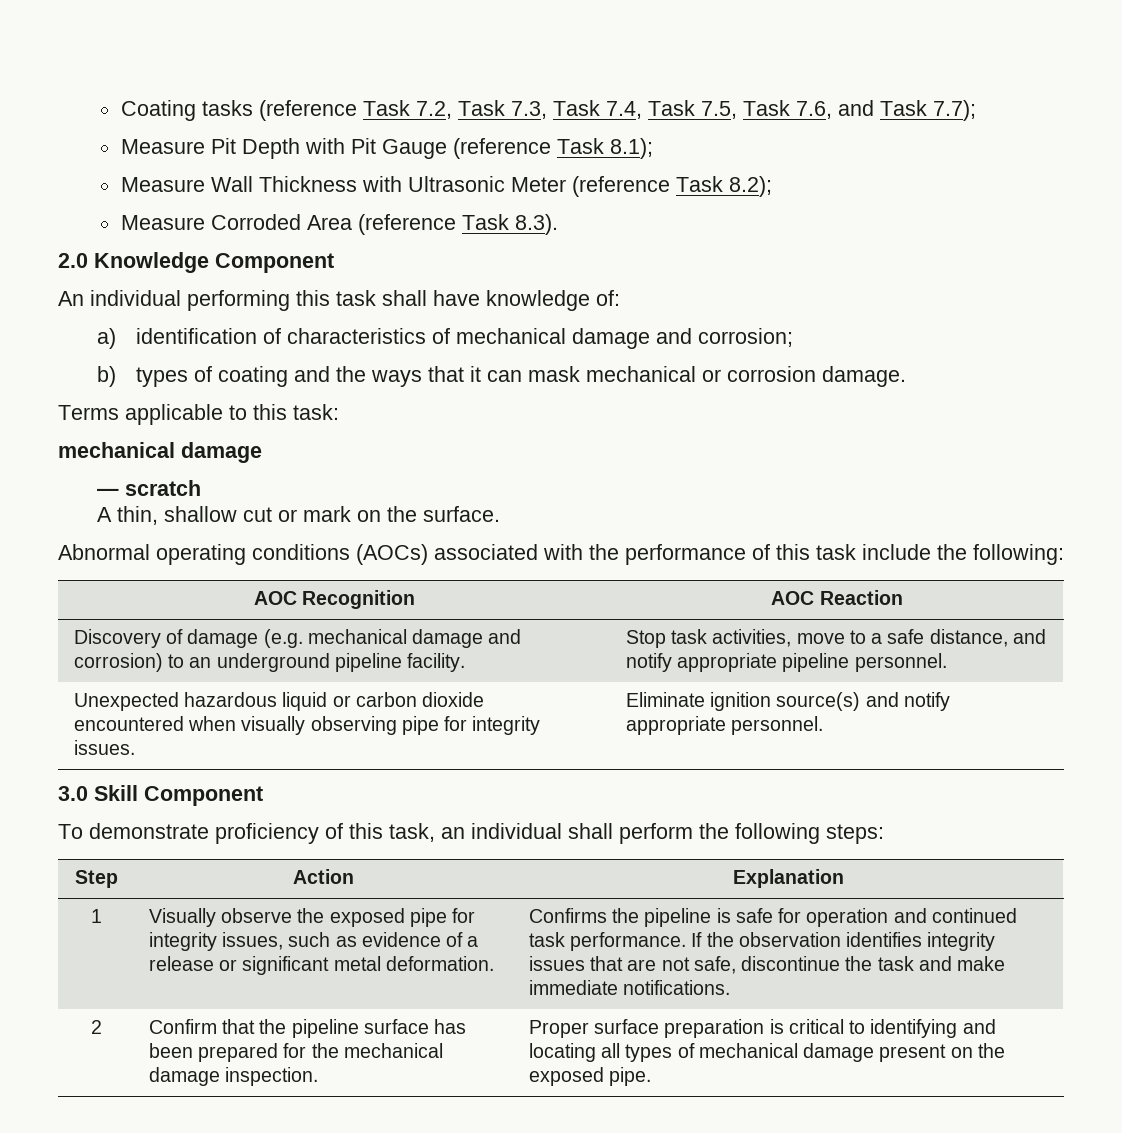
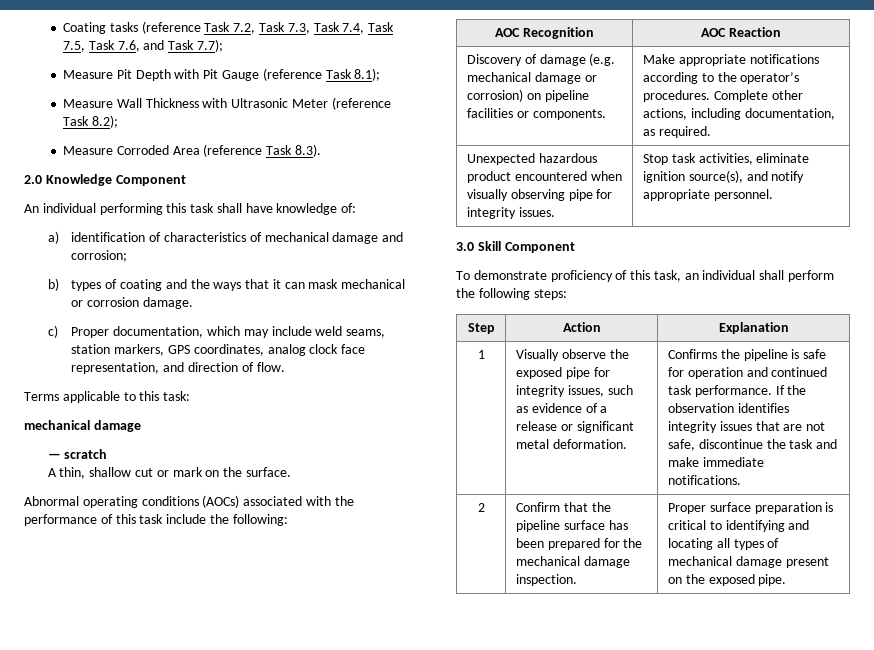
+ c) Proper documentation, which may include weld seams, station markers, GPS coordinates, analog clock face representation, and direction of flow.
- Discovery of damage (e.g. mechanical damage and corrosion) to an underground pipeline facility. | Stop task activities, move to a safe distance, and notify appropriate pipeline personnel.
- Unexpected hazardous liquid or carbon dioxide encountered when visually observing pipe for integrity issues. | Eliminate ignition source(s) and notify appropriate personnel.
+ Discovery of damage (e.g. mechanical damage or corrosion) on pipeline facilities or components. | Make appropriate notifications according to the operator’s procedures. Complete other actions, including documentation, as required.
+ Unexpected hazardous product encountered when visually observing pipe for integrity issues. | Stop task activities, eliminate ignition source(s), and notify appropriate personnel.

